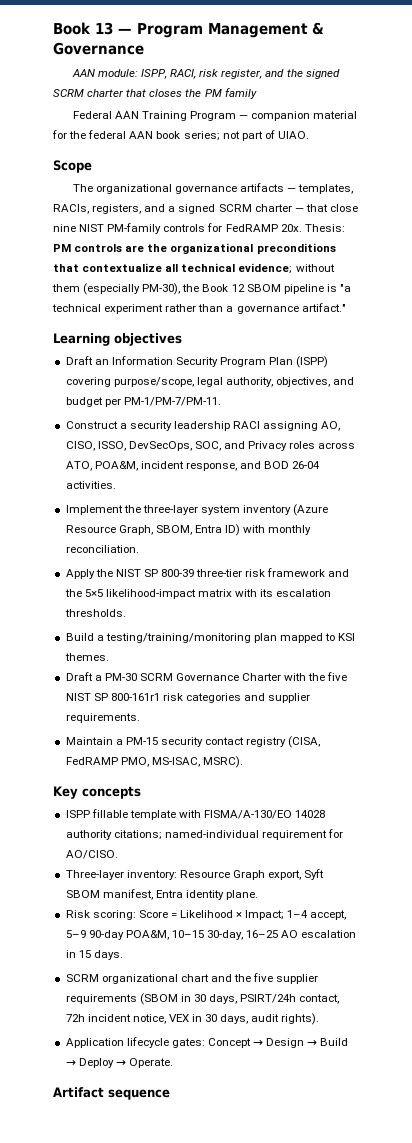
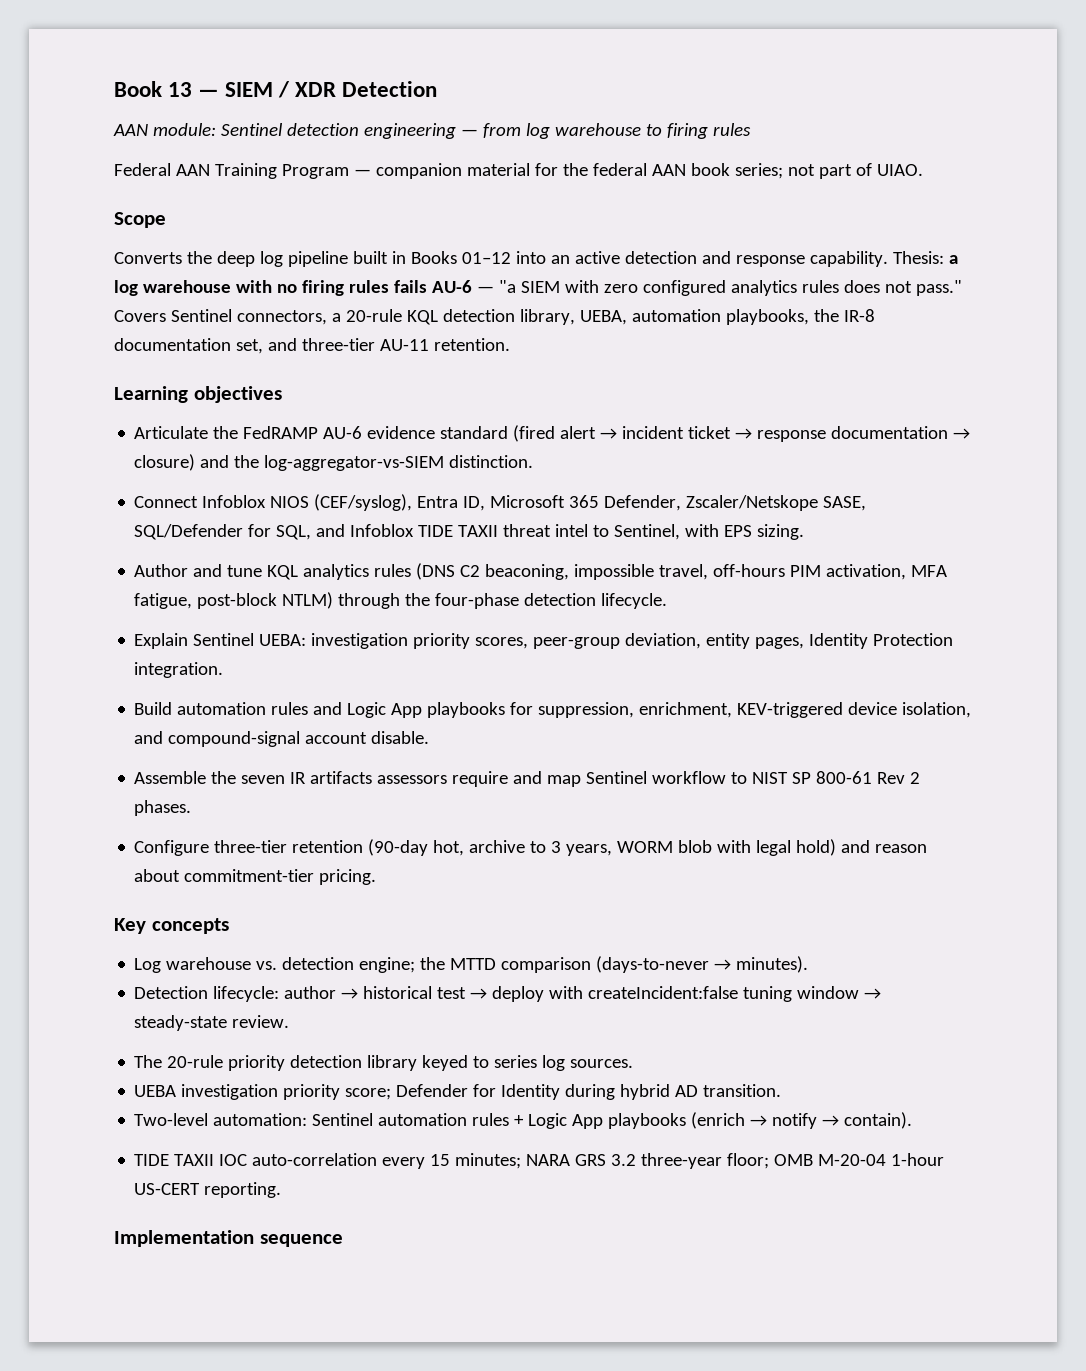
- Book 13 — Program Management & Governance
- AAN module: ISPP, RACI, risk register, and the signed SCRM charter that closes the PM family
+ Book 13 — SIEM / XDR Detection
+ AAN module: Sentinel detection engineering — from log warehouse to firing rules
- The organizational governance artifacts — templates, RACIs, registers, and a signed SCRM charter — that close nine NIST PM-family controls for FedRAMP 20x. Thesis: PM controls are the organizational preconditions that contextualize all technical evidence; without them (especially PM-30), the Book 12 SBOM pipeline is "a technical experiment rather than a governance artifact."
+ Converts the deep log pipeline built in Books 01–12 into an active detection and response capability. Thesis: a log warehouse with no firing rules fails AU-6 — "a SIEM with zero configured analytics rules does not pass." Covers Sentinel connectors, a 20-rule KQL detection library, UEBA, automation playbooks, the IR-8 documentation set, and three-tier AU-11 retention.
  Learning objectives
- Draft an Information Security Program Plan (ISPP) covering purpose/scope, legal authority, objectives, and budget per PM-1/PM-7/PM-11.
- Construct a security leadership RACI assigning AO, CISO, ISSO, DevSecOps, SOC, and Privacy roles across ATO, POA&M, incident response, and BOD 26-04 activities.
- Implement the three-layer system inventory (Azure Resource Graph, SBOM, Entra ID) with monthly reconciliation.
- Apply the NIST SP 800-39 three-tier risk framework and the 5×5 likelihood-impact matrix with its escalation thresholds.
- Build a testing/training/monitoring plan mapped to KSI themes.
- Draft a PM-30 SCRM Governance Charter with the five NIST SP 800-161r1 risk categories and supplier requirements.
- Maintain a PM-15 security contact registry (CISA, FedRAMP PMO, MS-ISAC, MSRC).
+ Articulate the FedRAMP AU-6 evidence standard (fired alert → incident ticket → response documentation → closure) and the log-aggregator-vs-SIEM distinction.
+ Connect Infoblox NIOS (CEF/syslog), Entra ID, Microsoft 365 Defender, Zscaler/Netskope SASE, SQL/Defender for SQL, and Infoblox TIDE TAXII threat intel to Sentinel, with EPS sizing.
+ Author and tune KQL analytics rules (DNS C2 beaconing, impossible travel, off-hours PIM activation, MFA fatigue, post-block NTLM) through the four-phase detection lifecycle.
+ Explain Sentinel UEBA: investigation priority scores, peer-group deviation, entity pages, Identity Protection integration.
+ Build automation rules and Logic App playbooks for suppression, enrichment, KEV-triggered device isolation, and compound-signal account disable.
+ Assemble the seven IR artifacts assessors require and map Sentinel workflow to NIST SP 800-61 Rev 2 phases.
+ Configure three-tier retention (90-day hot, archive to 3 years, WORM blob with legal hold) and reason about commitment-tier pricing.
  Key concepts
- ISPP fillable template with FISMA/A-130/EO 14028 authority citations; named-individual requirement for AO/CISO.
- Three-layer inventory: Resource Graph export, Syft SBOM manifest, Entra identity plane.
- Risk scoring: Score = Likelihood × Impact; 1–4 accept, 5–9 90-day POA&M, 10–15 30-day, 16–25 AO escalation in 15 days.
- SCRM organizational chart and the five supplier requirements (SBOM in 30 days, PSIRT/24h contact, 72h incident notice, VEX in 30 days, audit rights).
- Application lifecycle gates: Concept → Design → Build → Deploy → Operate.
- Artifact sequence
+ Log warehouse vs. detection engine; the MTTD comparison (days-to-never → minutes).
+ Detection lifecycle: author → historical test → deploy with createIncident:false tuning window → steady-state review.
+ The 20-rule priority detection library keyed to series log sources.
+ UEBA investigation priority score; Defender for Identity during hybrid AD transition.
+ Two-level automation: Sentinel automation rules + Logic App playbooks (enrich → notify → contain).
+ TIDE TAXII IOC auto-correlation every 15 minutes; NARA GRS 3.2 three-year floor; OMB M-20-04 1-hour US-CERT reporting.
+ Implementation sequence

